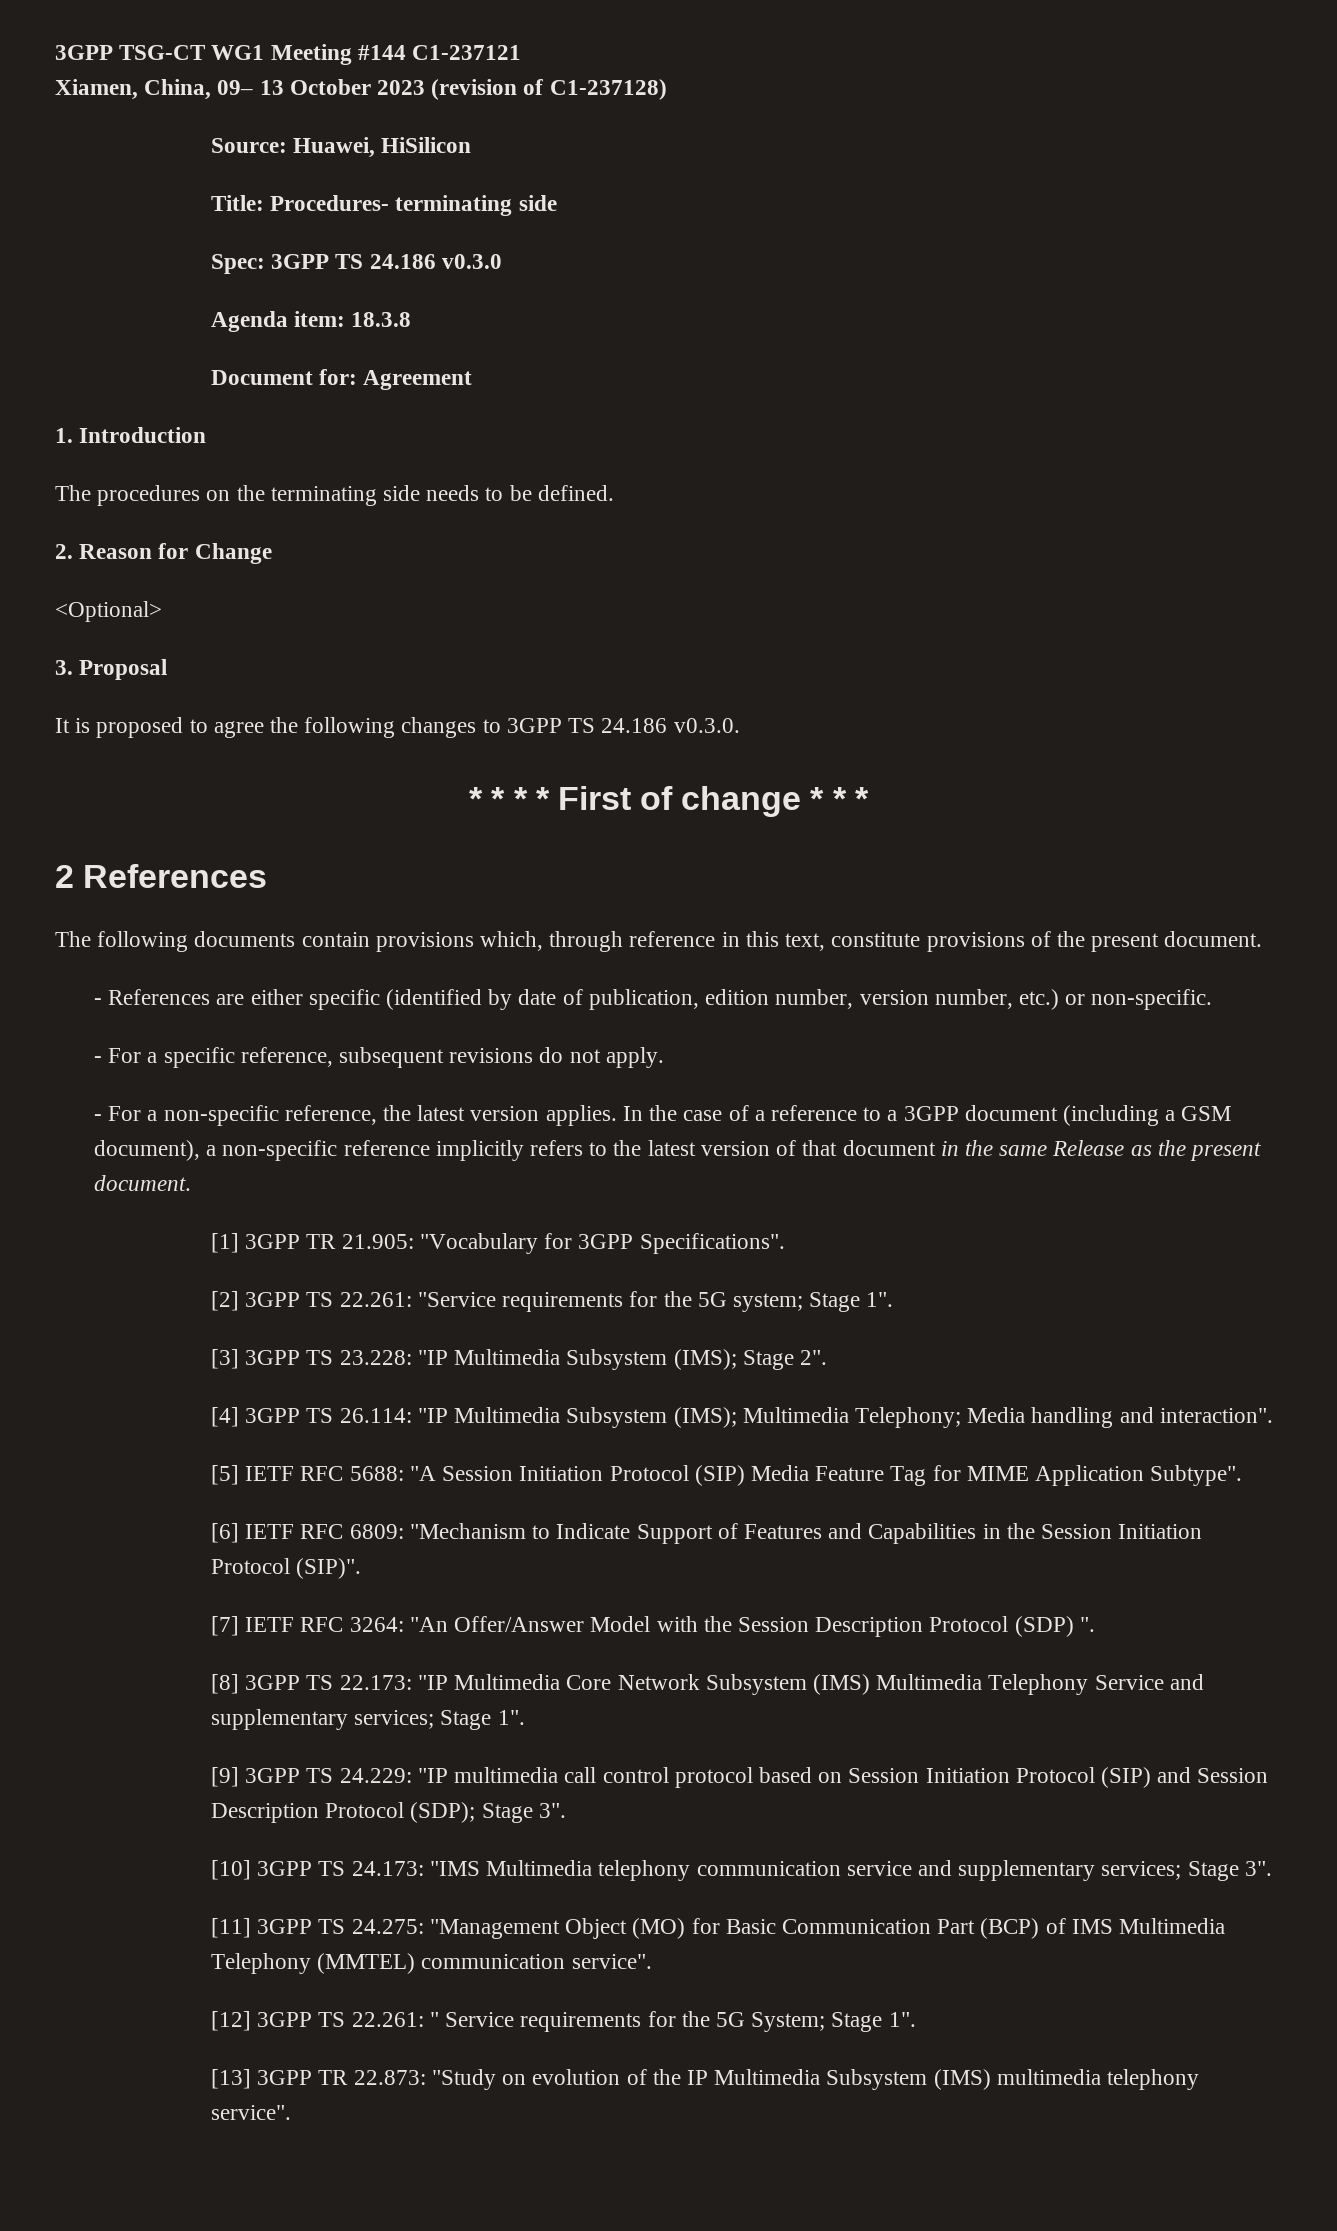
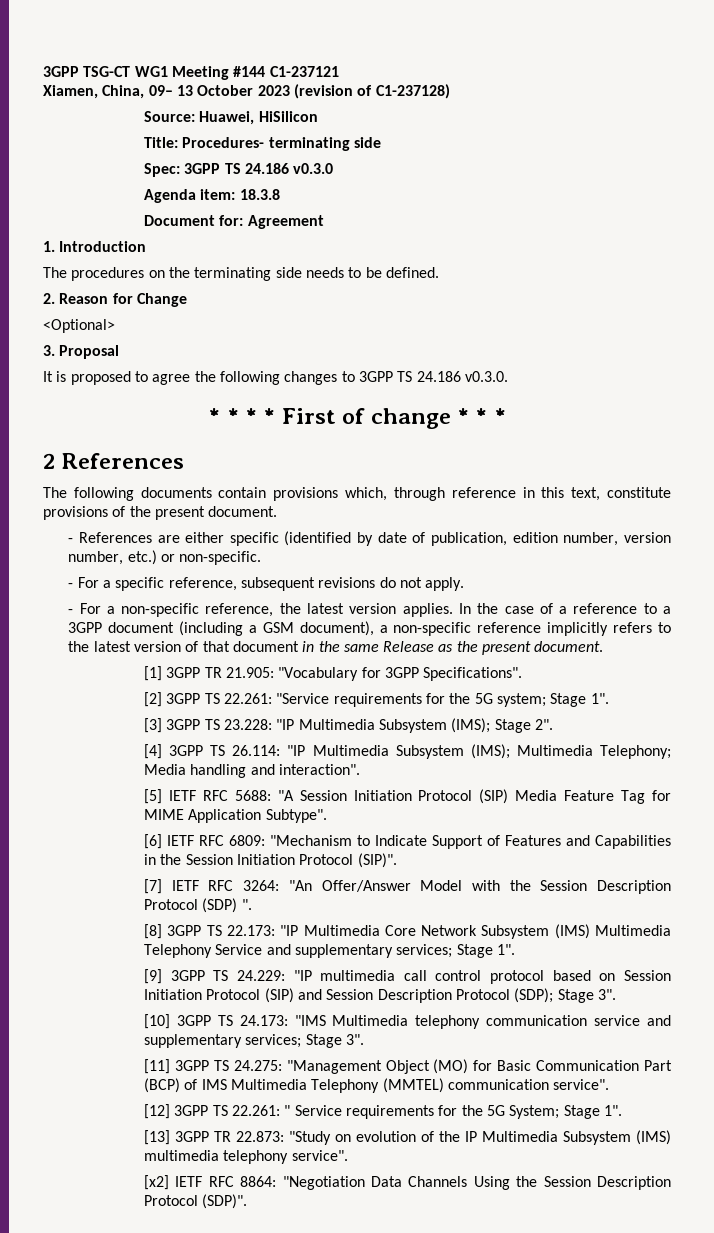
+ [x2] IETF RFC 8864: "Negotiation Data Channels Using the Session Description Protocol (SDP)".

